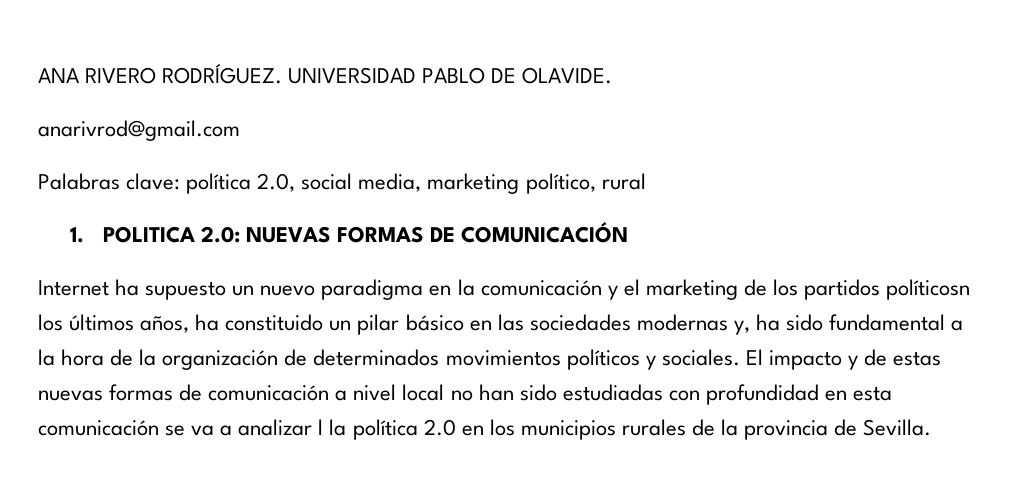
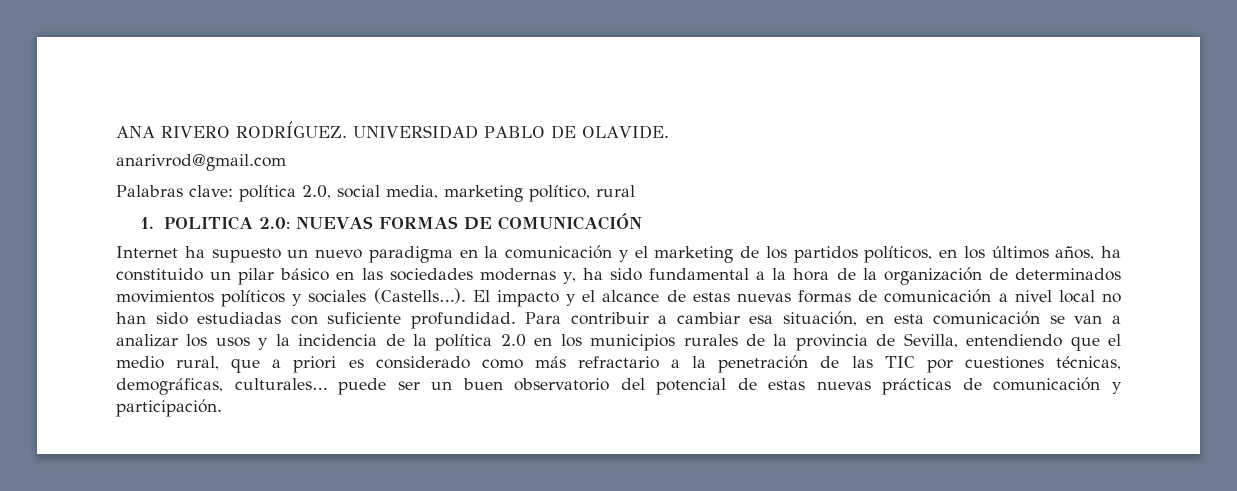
- Internet ha supuesto un nuevo paradigma en la comunicación y el marketing de los partidos políticosn los últimos años, ha constituido un pilar básico en las sociedades modernas y, ha sido fundamental a la hora de la organización de determinados movimientos políticos y sociales.
+ Internet ha supuesto un nuevo paradigma en la comunicación y el marketing de los partidos políticos, en los últimos años, ha constituido un pilar básico en las sociedades modernas y, ha sido fundamental a la hora de la organización de determinados movimientos políticos y sociales (Castells…).
- El impacto y de estas nuevas formas de comunicación a nivel local no han sido estudiadas con profundidad en esta comunicación se va a analizar l la política 2.0 en los municipios rurales de la provincia de Sevilla.
+ El impacto y el alcance de estas nuevas formas de comunicación a nivel local no han sido estudiadas con suficiente profundidad. Para contribuir a cambiar esa situación, en esta comunicación se van a analizar los usos y la incidencia de la política 2.0 en los municipios rurales de la provincia de Sevilla, entendiendo que el medio rural, que a priori es considerado como más refractario a la penetración de las TIC por cuestiones técnicas, demográficas, culturales… puede ser un buen observatorio del potencial de estas nuevas prácticas de comunicación y participación.

